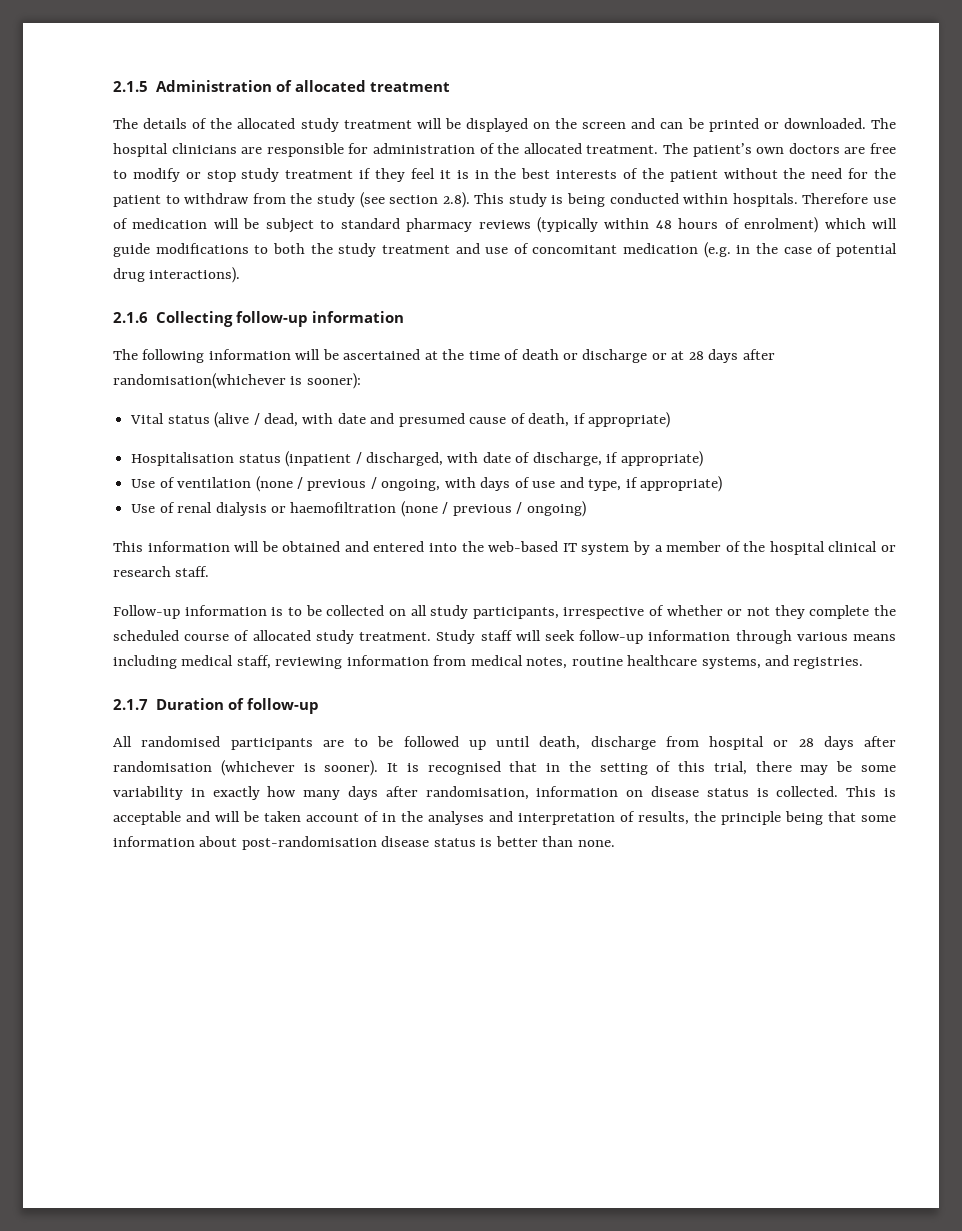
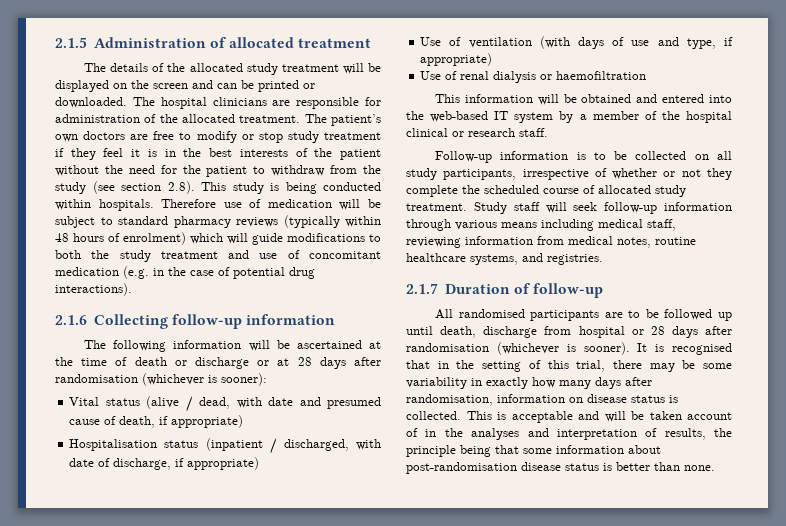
- The following information will be ascertained at the time of death or discharge or at 28 days after randomisation(whichever is sooner):
+ The following information will be ascertained at the time of death or discharge or at 28 days after randomisation (whichever is sooner):
- Use of ventilation (none / previous / ongoing, with days of use and type, if appropriate)
+ Use of ventilation (with days of use and type, if appropriate)
- Use of renal dialysis or haemofiltration (none / previous / ongoing)
+ Use of renal dialysis or haemofiltration

